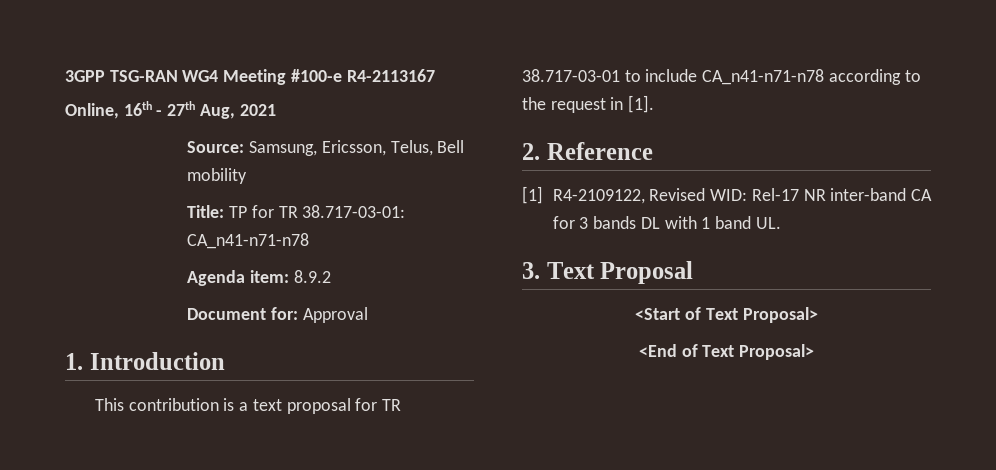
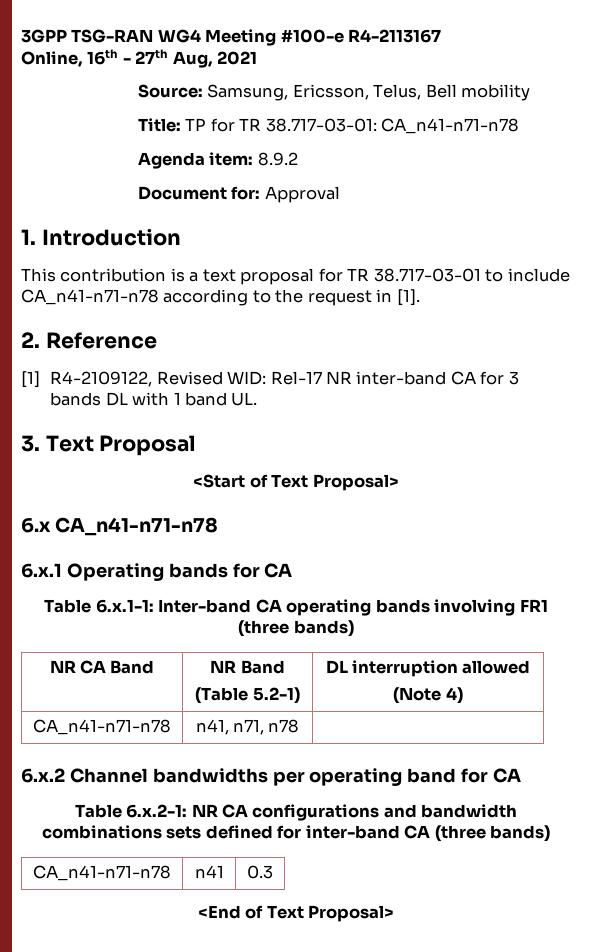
+ 6.x CA_n41-n71-n78
+ 6.x.1 Operating bands for CA
+ Table 6.x.1-1: Inter-band CA operating bands involving FR1 (three bands)
+ NR CA Band | NR Band
+ (Table 5.2-1) | DL interruption allowed
+ (Note 4)
+ CA_n41-n71-n78 | n41, n71, n78 |
+ 6.x.2 Channel bandwidths per operating band for CA
+ Table 6.x.2-1: NR CA configurations and bandwidth combinations sets defined for inter-band CA (three bands)
+ CA_n41-n71-n78 | n41 | 0.3

